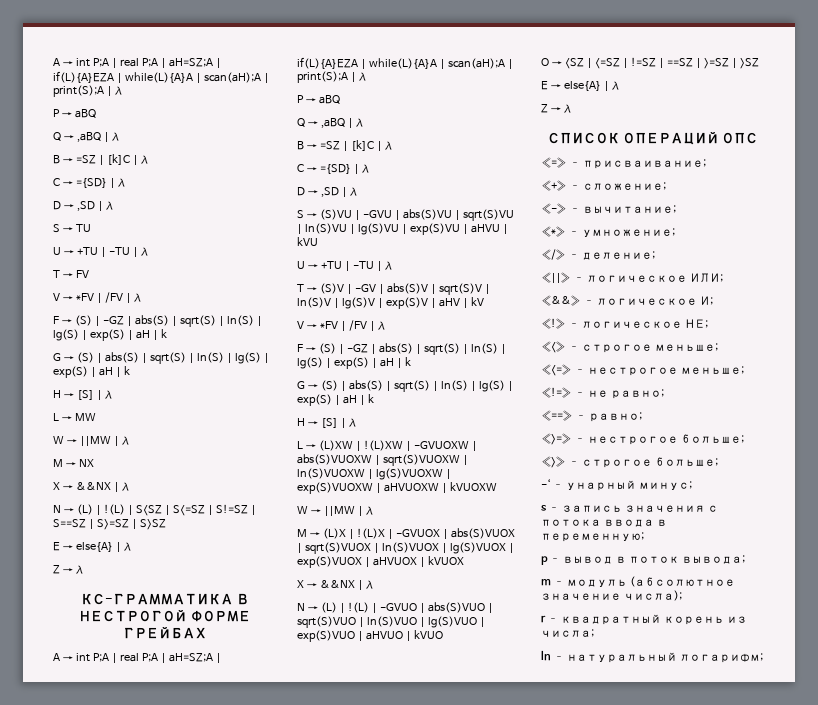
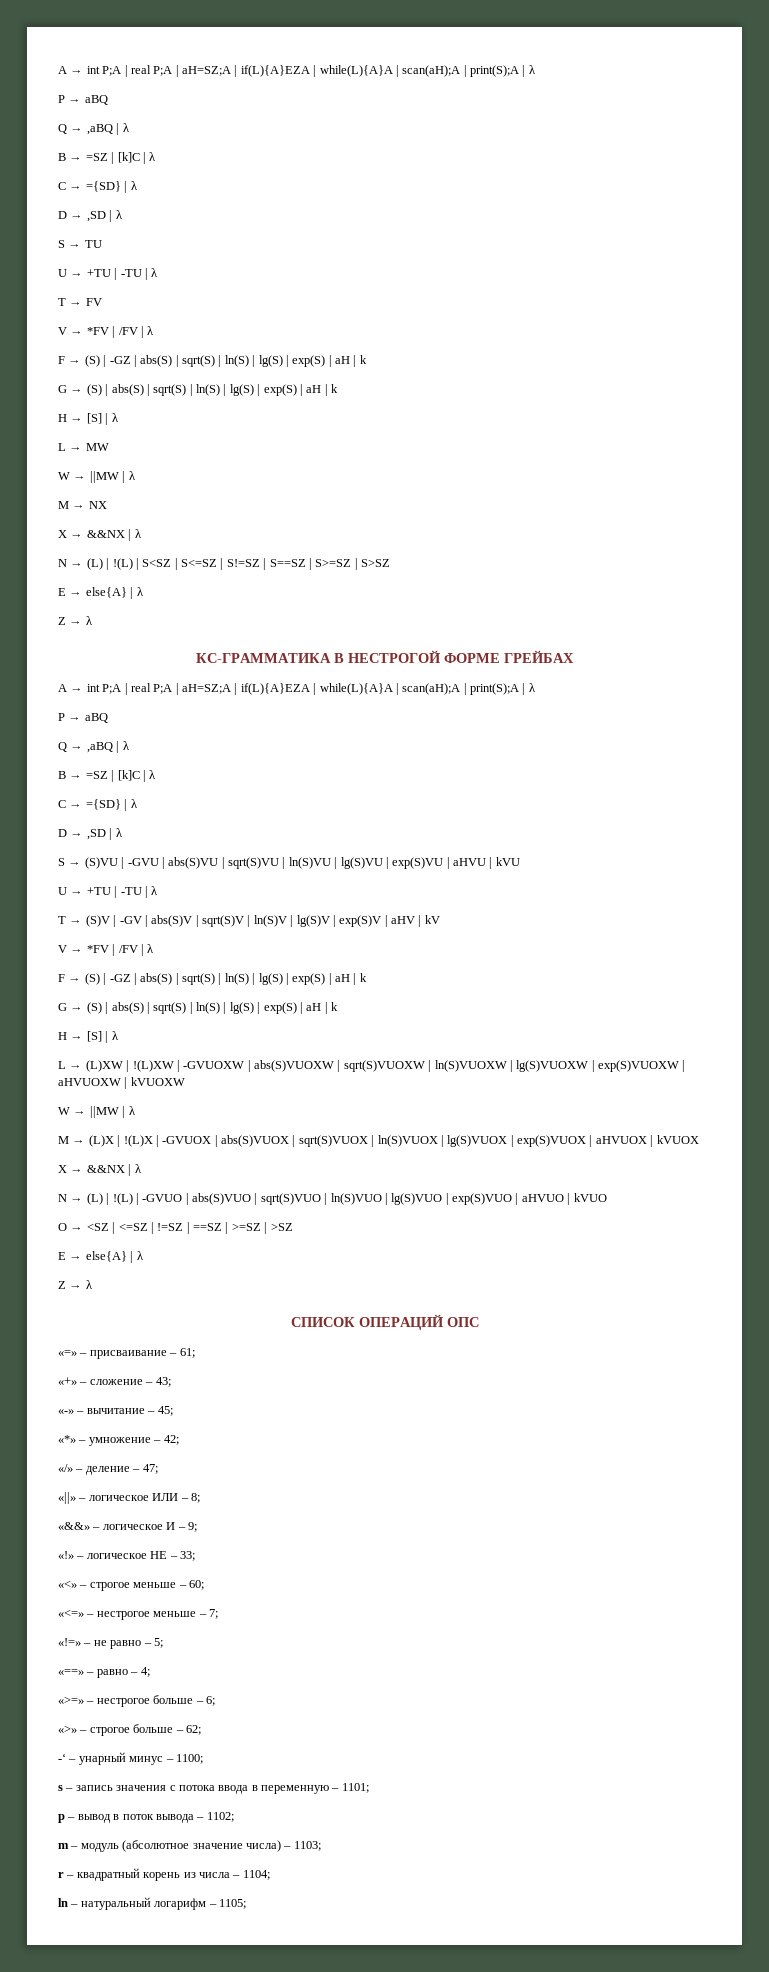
- «=» – присваивание;
+ «=» – присваивание – 61;
- «+» – сложение;
+ «+» – сложение – 43;
- «-» – вычитание;
+ «-» – вычитание – 45;
- «*» – умножение;
+ «*» – умножение – 42;
- «/» – деление;
+ «/» – деление – 47;
- «||» – логическое ИЛИ;
+ «||» – логическое ИЛИ – 8;
- «&&» – логическое И;
+ «&&» – логическое И – 9;
- – логическое НЕ;
+ – логическое НЕ – 33;
- «<» – строгое меньше;
+ «<» – строгое меньше – 60;
- «<=» – нестрогое меньше;
+ «<=» – нестрогое меньше – 7;
- «!=» – не равно;
+ «!=» – не равно – 5;
- «==» – равно;
+ «==» – равно – 4;
- «>=» – нестрогое больше;
+ «>=» – нестрогое больше – 6;
- «>» – строгое больше;
+ «>» – строгое больше – 62;
- -‘ – унарный минус;
+ -‘ – унарный минус – 1100;
- s – запись значения с потока ввода в переменную;
+ s – запись значения с потока ввода в переменную – 1101;
- p – вывод в поток вывода;
+ p – вывод в поток вывода – 1102;
- m – модуль (абсолютное значение числа);
+ m – модуль (абсолютное значение числа) – 1103;
- r – квадратный корень из числа;
+ r – квадратный корень из числа – 1104;
- ln – натуральный логарифм;
+ ln – натуральный логарифм – 1105;

